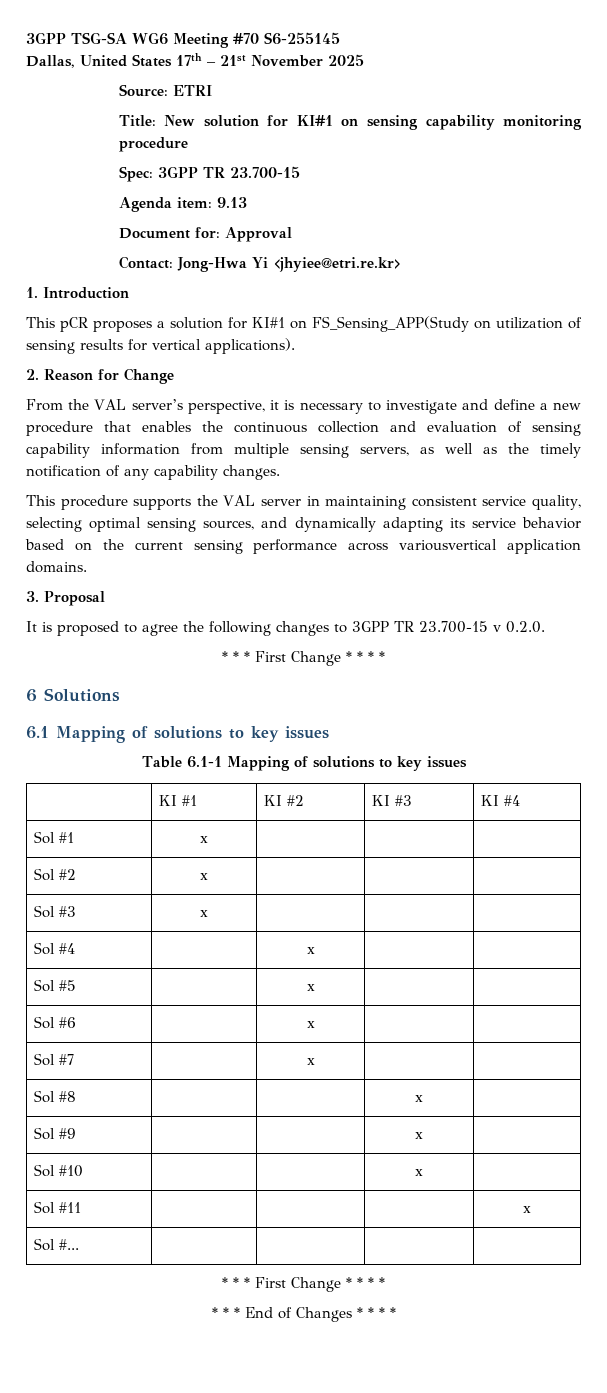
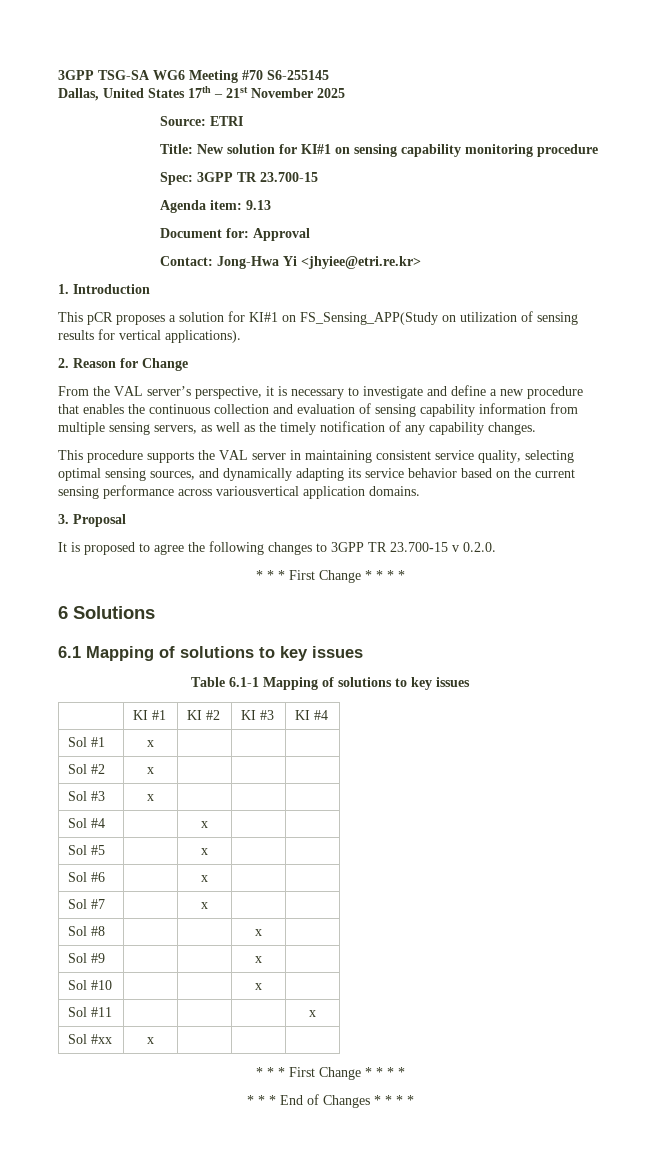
- Sol #... | | | |
+ Sol #xx | x | | |

